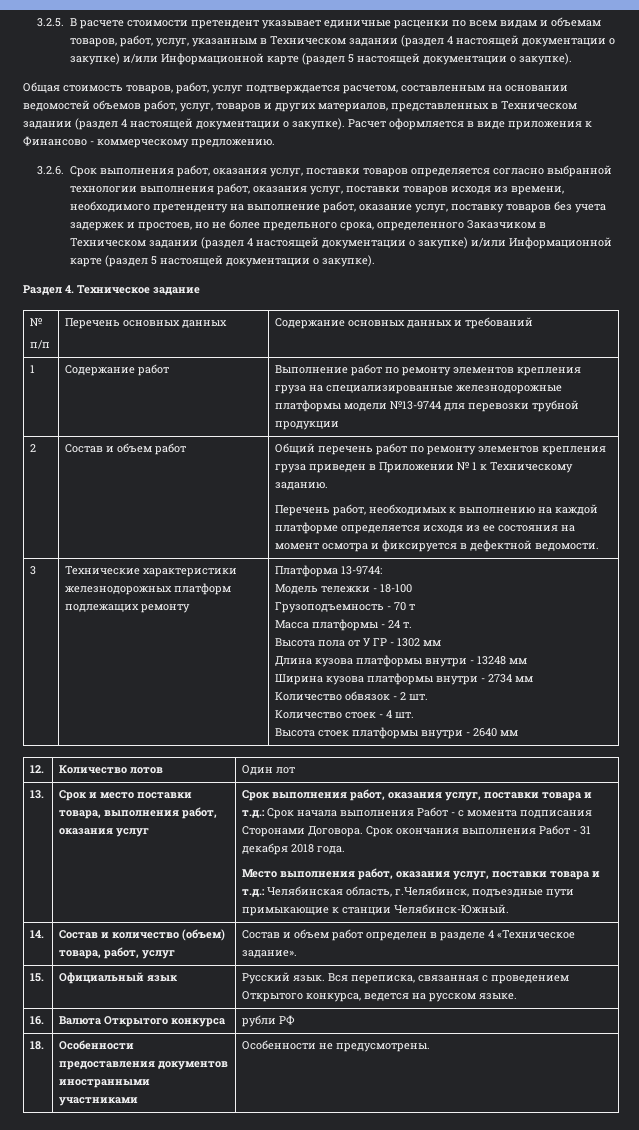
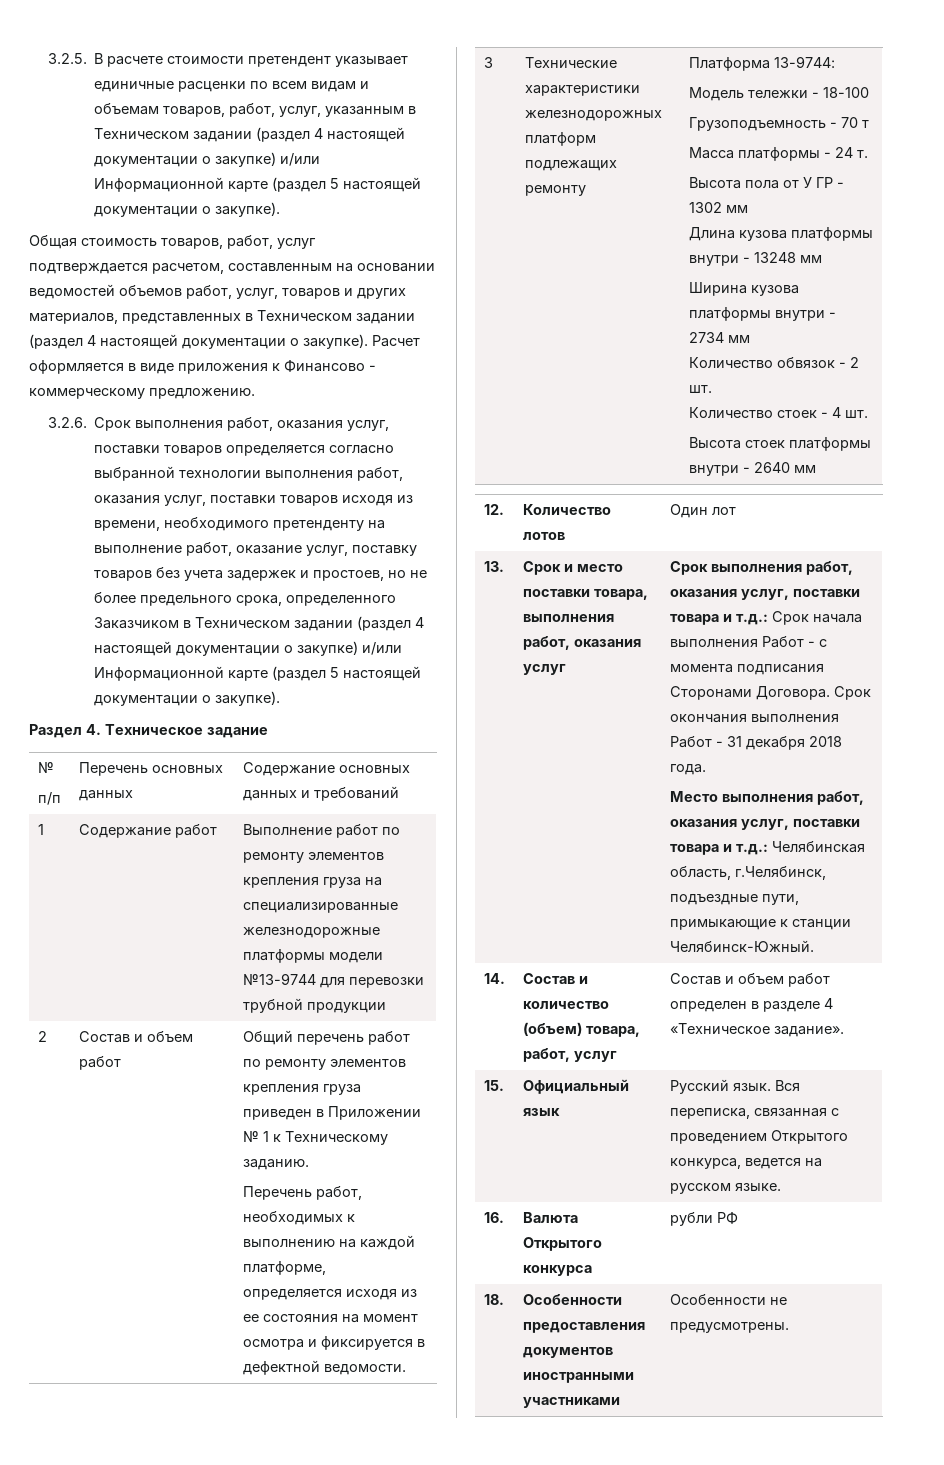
- Перечень работ, необходимых к выполнению на каждой платформе определяется исходя из ее состояния на момент осмотра и фиксируется в дефектной ведомости.
+ Перечень работ, необходимых к выполнению на каждой платформе, определяется исходя из ее состояния на момент осмотра и фиксируется в дефектной ведомости.
- Место выполнения работ, оказания услуг, поставки товара и т.д.: Челябинская область, г.Челябинск, подъездные пути примыкающие к станции Челябинск-Южный.
+ Место выполнения работ, оказания услуг, поставки товара и т.д.: Челябинская область, г.Челябинск, подъездные пути, примыкающие к станции Челябинск-Южный.

